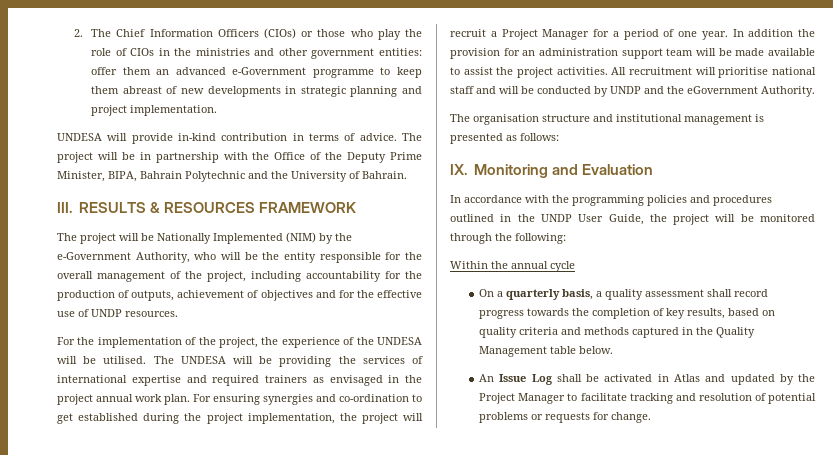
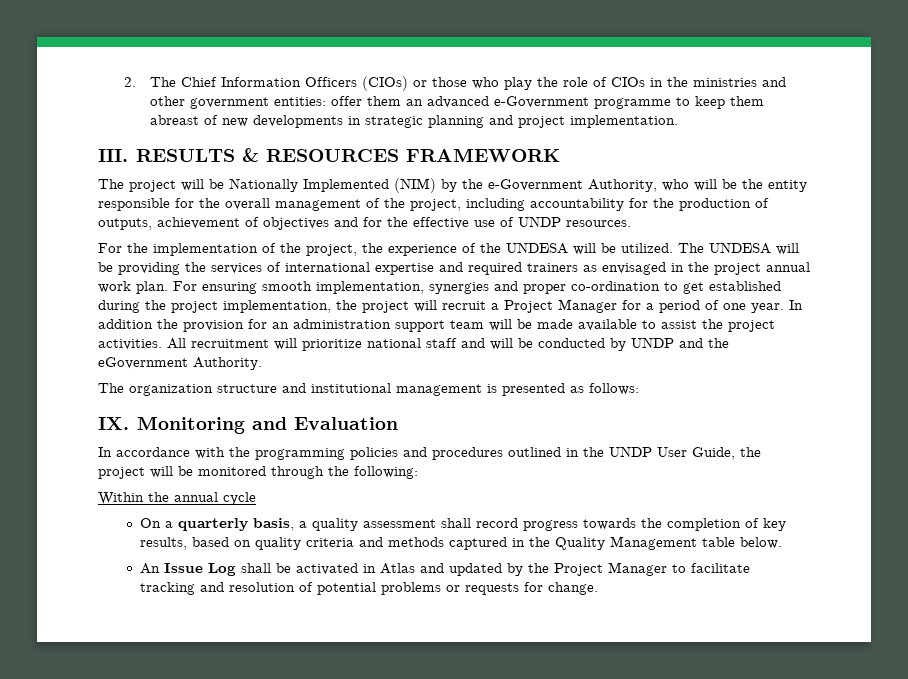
- UNDESA will provide in-kind contribution in terms of advice. The project will be in partnership with the Office of the Deputy Prime Minister, BIPA, Bahrain Polytechnic and the University of Bahrain.
- For the implementation of the project, the experience of the UNDESA will be utilised.
+ For the implementation of the project, the experience of the UNDESA will be utilized.
- For ensuring synergies and co-ordination to get established during the project implementation, the project will recruit a Project Manager for a period of one year.
+ For ensuring smooth implementation, synergies and proper co-ordination to get established during the project implementation, the project will recruit a Project Manager for a period of one year.
- All recruitment will prioritise national staff and will be conducted by UNDP and the eGovernment Authority.
+ All recruitment will prioritize national staff and will be conducted by UNDP and the eGovernment Authority.
- The organisation structure and institutional management is presented as follows:
+ The organization structure and institutional management is presented as follows:

